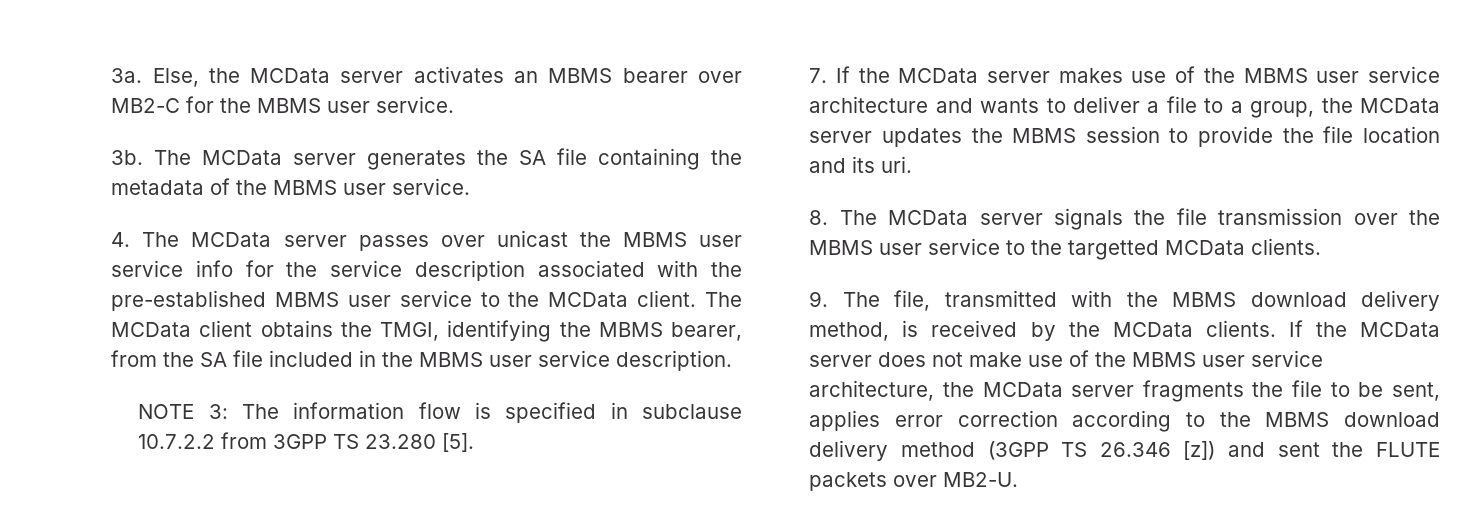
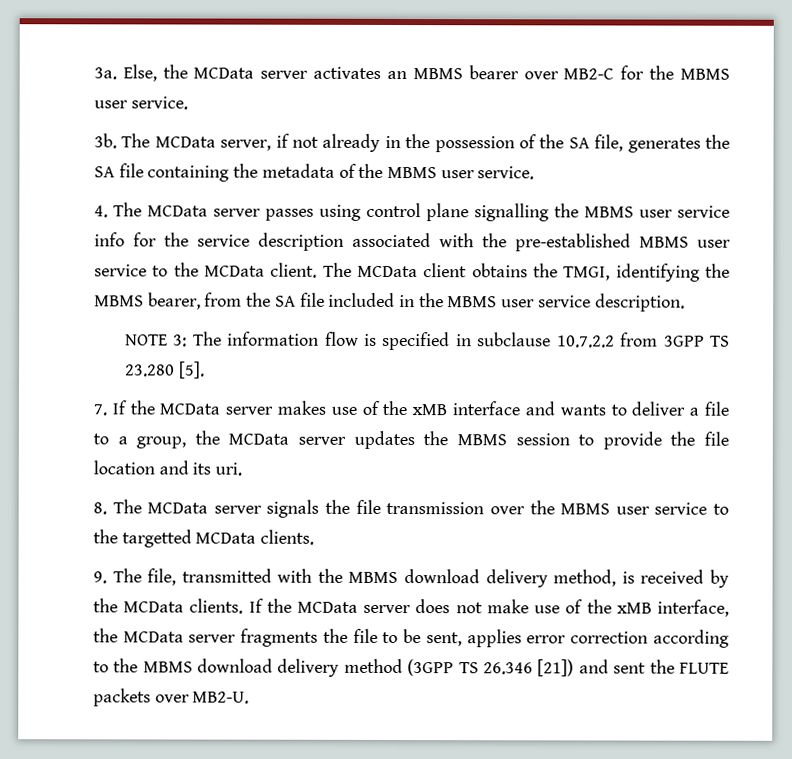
- The MCData server generates the SA file containing the metadata of the MBMS user service.
+ The MCData server, if not already in the possession of the SA file, generates the SA file containing the metadata of the MBMS user service.
- 4. The MCData server passes over unicast the MBMS user service info for the service description associated with the pre-established MBMS user service to the MCData client.
+ 4. The MCData server passes using control plane signalling the MBMS user service info for the service description associated with the pre-established MBMS user service to the MCData client.
- 7. If the MCData server makes use of the MBMS user service architecture and wants to deliver a file to a group, the MCData server updates the MBMS session to provide the file location and its uri.
+ 7. If the MCData server makes use of the xMB interface and wants to deliver a file to a group, the MCData server updates the MBMS session to provide the file location and its uri.
- If the MCData server does not make use of the MBMS user service architecture, the MCData server fragments the file to be sent, applies error correction according to the MBMS download delivery method (3GPP TS 26.346 [z]) and sent the FLUTE packets over MB2-U.
+ If the MCData server does not make use of the xMB interface, the MCData server fragments the file to be sent, applies error correction according to the MBMS download delivery method (3GPP TS 26.346 [21]) and sent the FLUTE packets over MB2-U.

